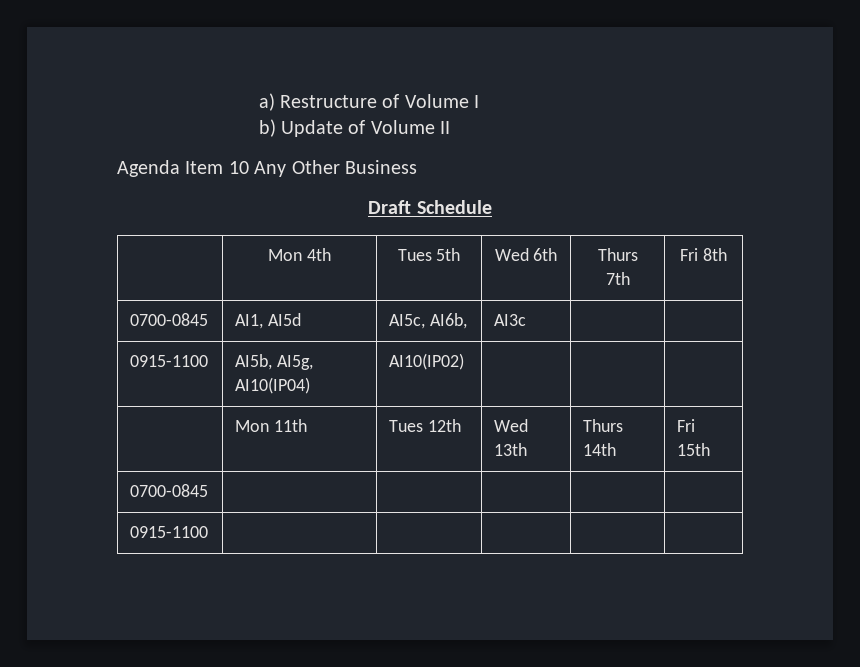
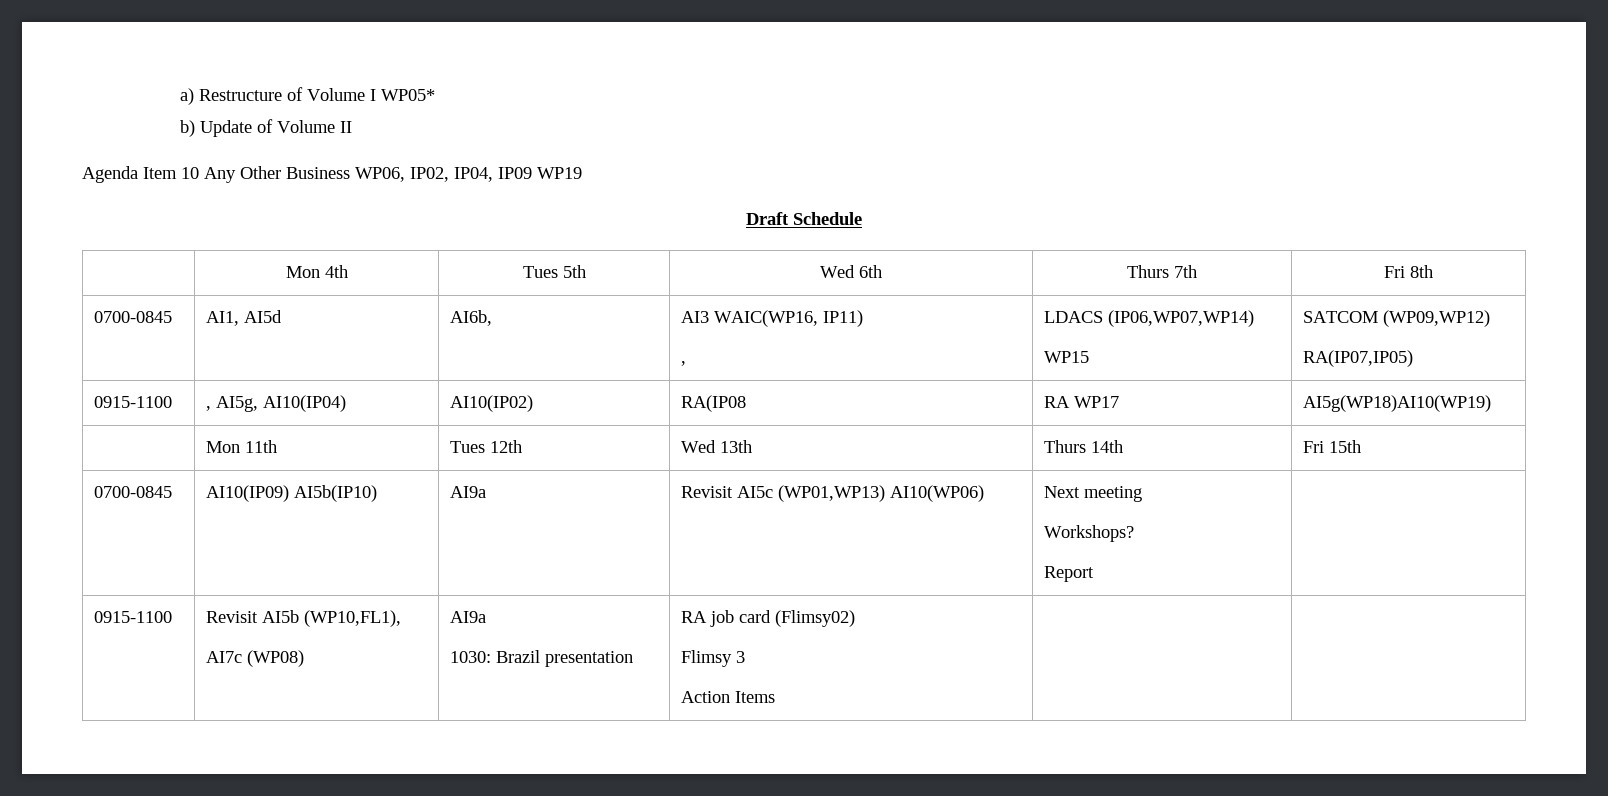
- a) Restructure of Volume I
+ a) Restructure of Volume I WP05*
- Agenda Item 10 Any Other Business
+ Agenda Item 10 Any Other Business WP06, IP02, IP04, IP09 WP19
- 0700-0845 | AI1, AI5d | AI5c, AI6b, | AI3c | |
- 0915-1100 | AI5b, AI5g, AI10(IP04) | AI10(IP02) | | |
+ 0700-0845 | AI1, AI5d | AI6b, | AI3 WAIC(WP16, IP11)
+ , | LDACS (IP06,WP07,WP14)
+ WP15 | SATCOM (WP09,WP12)
+ RA(IP07,IP05)
+ 0915-1100 | , AI5g, AI10(IP04) | AI10(IP02) | RA(IP08 | RA WP17 | AI5g(WP18)AI10(WP19)
- 0700-0845 | | | | |
- 0915-1100 | | | | |
+ 0700-0845 | AI10(IP09) AI5b(IP10) | AI9a | Revisit AI5c (WP01,WP13) AI10(WP06) | Next meeting
+ Workshops?
+ Report |
+ 0915-1100 | Revisit AI5b (WP10,FL1),
+ AI7c (WP08) | AI9a
+ 1030: Brazil presentation | RA job card (Flimsy02)
+ Flimsy 3
+ Action Items | |

